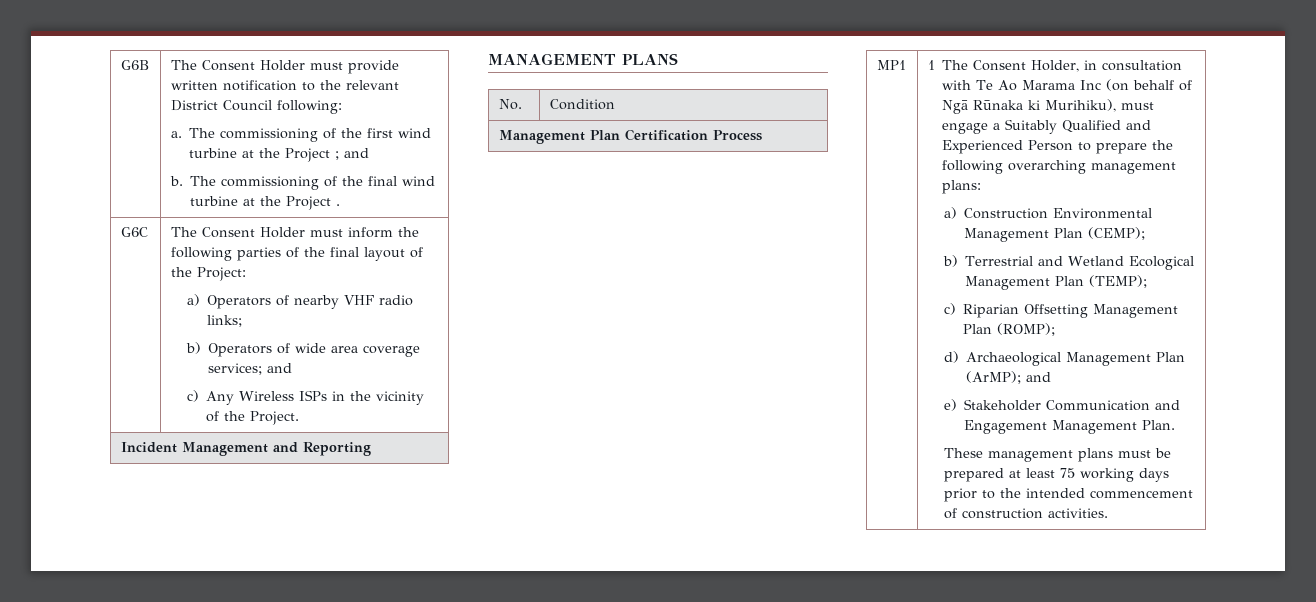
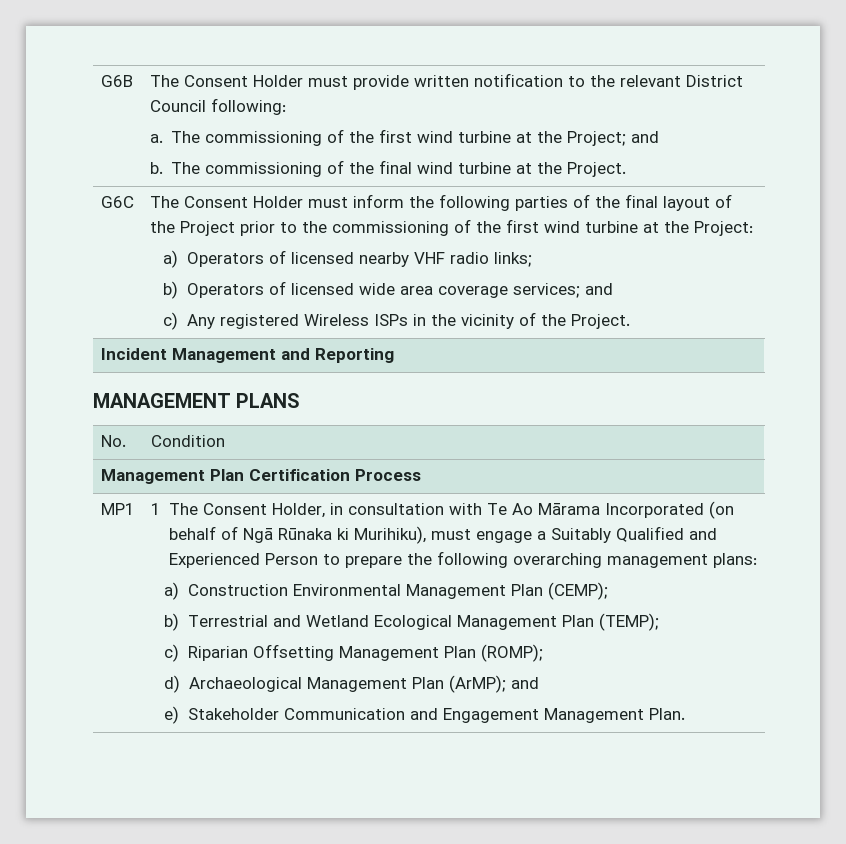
  G6B | The Consent Holder must provide written notification to the relevant District Council following:
- a. The commissioning of the first wind turbine at the Project ; and
- b. The commissioning of the final wind turbine at the Project .
+ a. The commissioning of the first wind turbine at the Project; and
+ b. The commissioning of the final wind turbine at the Project.
- The Consent Holder must inform the following parties of the final layout of the Project:
+ The Consent Holder must inform the following parties of the final layout of the Project prior to the commissioning of the first wind turbine at the Project:
- a) Operators of nearby VHF radio links;
+ a) Operators of licensed nearby VHF radio links;
- b) Operators of wide area coverage services; and
+ b) Operators of licensed wide area coverage services; and
- c) Any Wireless ISPs in the vicinity of the Project.
+ c) Any registered Wireless ISPs in the vicinity of the Project.
- 1 The Consent Holder, in consultation with Te Ao Marama Inc (on behalf of Ngā Rūnaka ki Murihiku), must engage a Suitably Qualified and Experienced Person to prepare the following overarching management plans:
+ 1 The Consent Holder, in consultation with Te Ao Mārama Incorporated (on behalf of Ngā Rūnaka ki Murihiku), must engage a Suitably Qualified and Experienced Person to prepare the following overarching management plans:
- These management plans must be prepared at least 75 working days prior to the intended commencement of construction activities.

